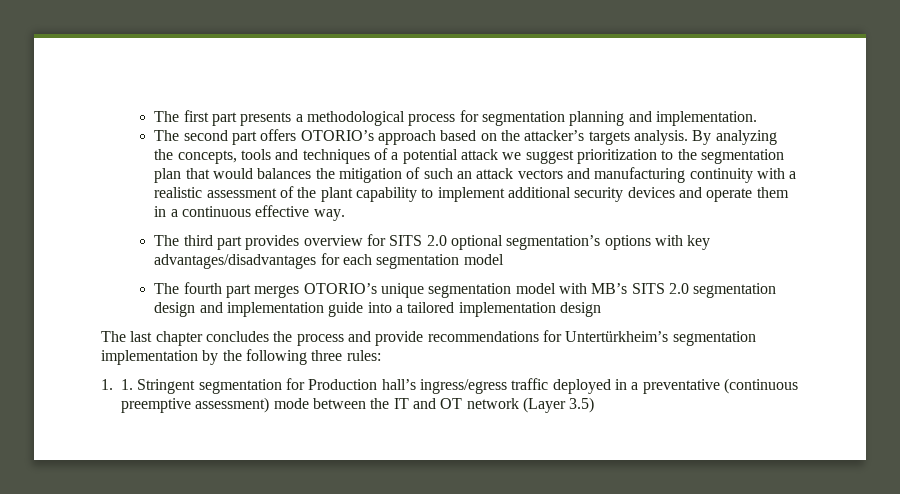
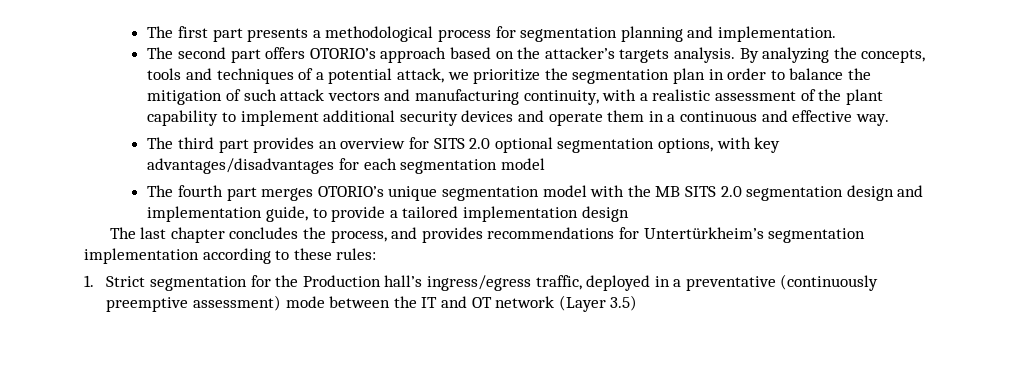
- By analyzing the concepts, tools and techniques of a potential attack we suggest prioritization to the segmentation plan that would balances the mitigation of such an attack vectors and manufacturing continuity with a realistic assessment of the plant capability to implement additional security devices and operate them in a continuous effective way.
+ By analyzing the concepts, tools and techniques of a potential attack, we prioritize the segmentation plan in order to balance the mitigation of such attack vectors and manufacturing continuity, with a realistic assessment of the plant capability to implement additional security devices and operate them in a continuous and effective way.
- The third part provides overview for SITS 2.0 optional segmentation’s options with key advantages/disadvantages for each segmentation model
+ The third part provides an overview for SITS 2.0 optional segmentation options, with key advantages/disadvantages for each segmentation model
- The fourth part merges OTORIO’s unique segmentation model with MB’s SITS 2.0 segmentation design and implementation guide into a tailored implementation design
+ The fourth part merges OTORIO’s unique segmentation model with the MB SITS 2.0 segmentation design and implementation guide, to provide a tailored implementation design
- The last chapter concludes the process and provide recommendations for Untertürkheim’s segmentation implementation by the following three rules:
+ The last chapter concludes the process, and provides recommendations for Untertürkheim’s segmentation implementation according to these rules:
- 1. 1. Stringent segmentation for Production hall’s ingress/egress traffic deployed in a preventative (continuous preemptive assessment) mode between the IT and OT network (Layer 3.5)
+ 1. Strict segmentation for the Production hall’s ingress/egress traffic, deployed in a preventative (continuously preemptive assessment) mode between the IT and OT network (Layer 3.5)

